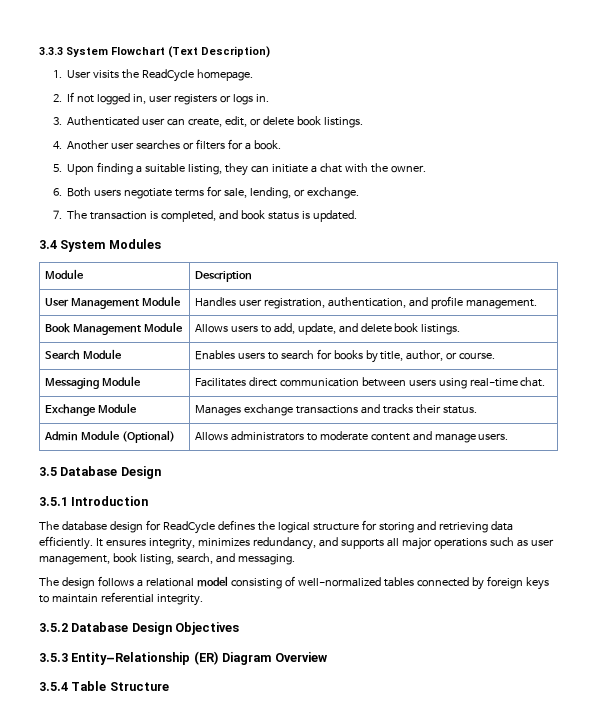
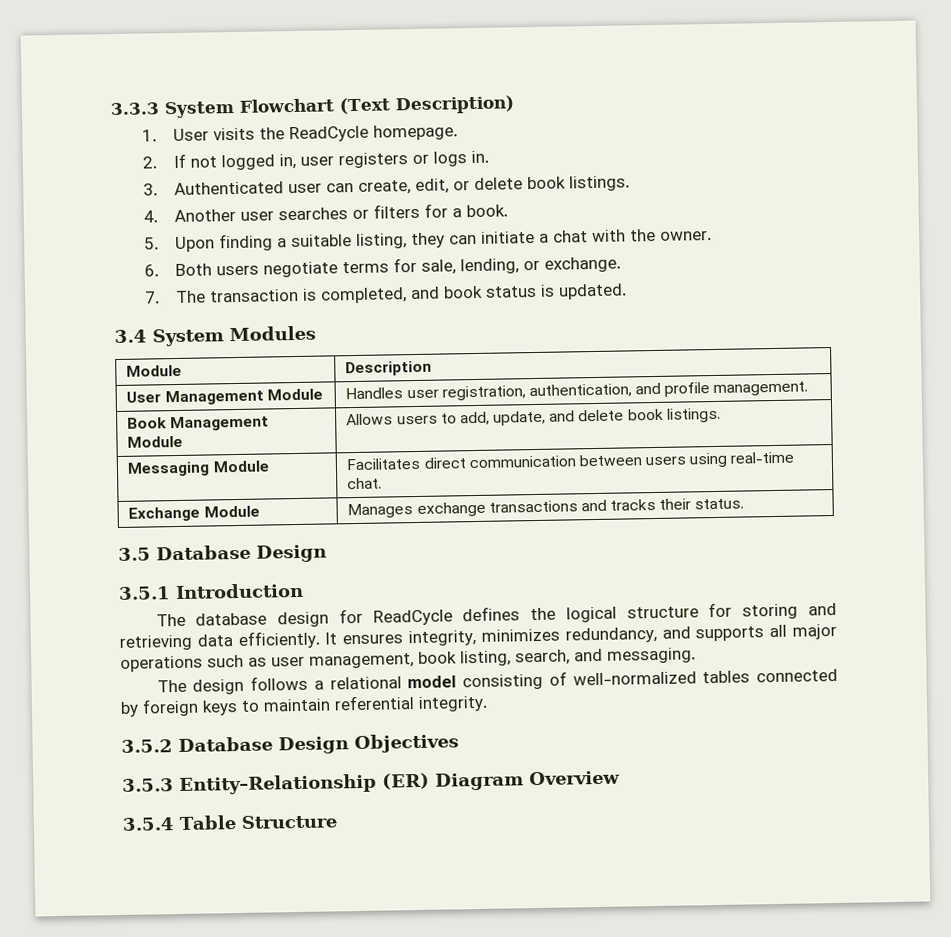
- Search Module | Enables users to search for books by title, author, or course.
- Admin Module (Optional) | Allows administrators to moderate content and manage users.

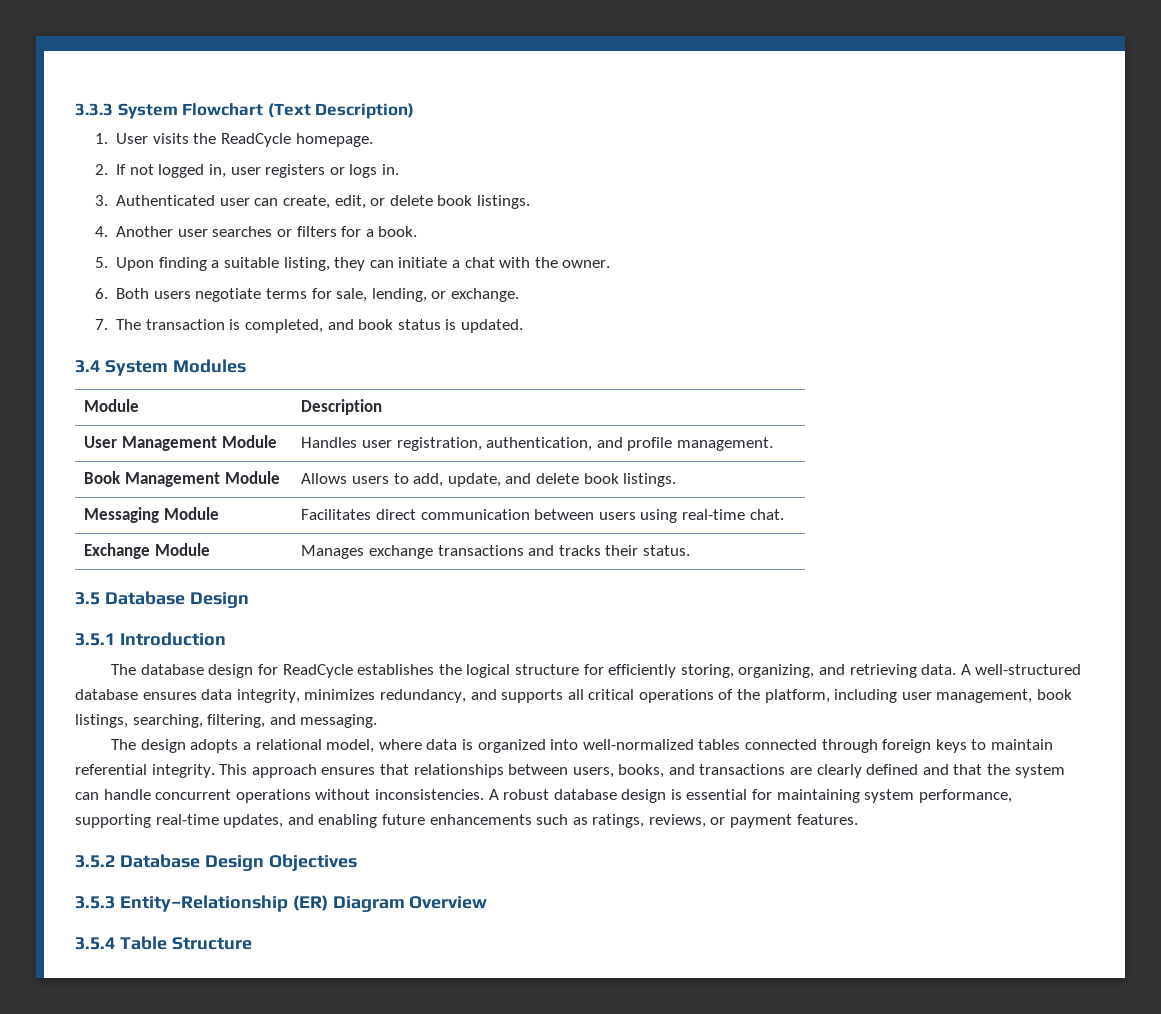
- The database design for ReadCycle defines the logical structure for storing and retrieving data efficiently. It ensures integrity, minimizes redundancy, and supports all major operations such as user management, book listing, search, and messaging.
+ The database design for ReadCycle establishes the logical structure for efficiently storing, organizing, and retrieving data. A well-structured database ensures data integrity, minimizes redundancy, and supports all critical operations of the platform, including user management, book listings, searching, filtering, and messaging.
- The design follows a relational model consisting of well-normalized tables connected by foreign keys to maintain referential integrity.
+ The design adopts a relational model, where data is organized into well-normalized tables connected through foreign keys to maintain referential integrity. This approach ensures that relationships between users, books, and transactions are clearly defined and that the system can handle concurrent operations without inconsistencies. A robust database design is essential for maintaining system performance, supporting real-time updates, and enabling future enhancements such as ratings, reviews, or payment features.

